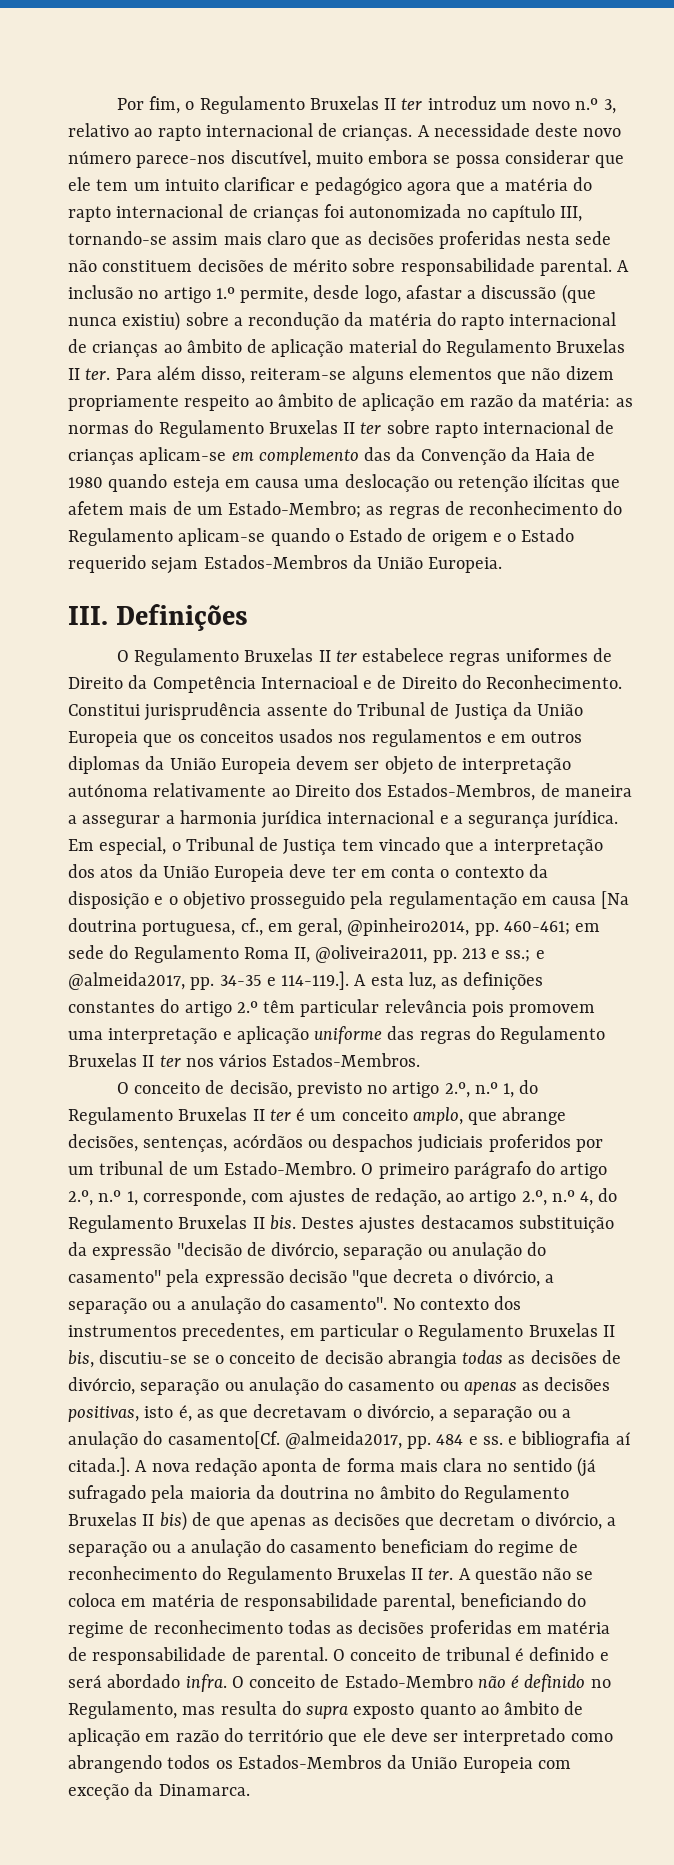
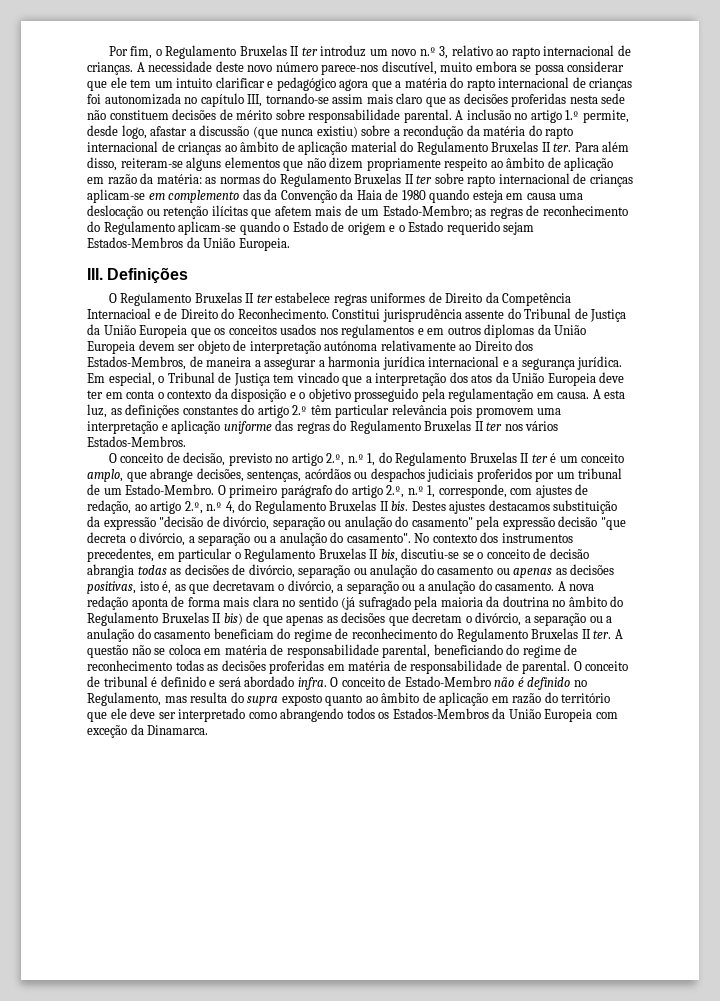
- Em especial, o Tribunal de Justiça tem vincado que a interpretação dos atos da União Europeia deve ter em conta o contexto da disposição e o objetivo prosseguido pela regulamentação em causa [Na doutrina portuguesa, cf., em geral, @pinheiro2014, pp. 460-461; em sede do Regulamento Roma II, @oliveira2011, pp. 213 e ss.; e @almeida2017, pp. 34-35 e 114-119.]. A esta luz, as definições constantes do artigo 2.º têm particular relevância pois promovem uma interpretação e aplicação uniforme das regras do Regulamento Bruxelas II ter nos vários Estados-Membros.
+ Em especial, o Tribunal de Justiça tem vincado que a interpretação dos atos da União Europeia deve ter em conta o contexto da disposição e o objetivo prosseguido pela regulamentação em causa. A esta luz, as definições constantes do artigo 2.º têm particular relevância pois promovem uma interpretação e aplicação uniforme das regras do Regulamento Bruxelas II ter nos vários Estados-Membros.
- No contexto dos instrumentos precedentes, em particular o Regulamento Bruxelas II bis, discutiu-se se o conceito de decisão abrangia todas as decisões de divórcio, separação ou anulação do casamento ou apenas as decisões positivas, isto é, as que decretavam o divórcio, a separação ou a anulação do casamento[Cf. @almeida2017, pp. 484 e ss. e bibliografia aí citada.]. A nova redação aponta de forma mais clara no sentido (já sufragado pela maioria da doutrina no âmbito do Regulamento Bruxelas II bis) de que apenas as decisões que decretam o divórcio, a separação ou a anulação do casamento beneficiam do regime de reconhecimento do Regulamento Bruxelas II ter.
+ No contexto dos instrumentos precedentes, em particular o Regulamento Bruxelas II bis, discutiu-se se o conceito de decisão abrangia todas as decisões de divórcio, separação ou anulação do casamento ou apenas as decisões positivas, isto é, as que decretavam o divórcio, a separação ou a anulação do casamento. A nova redação aponta de forma mais clara no sentido (já sufragado pela maioria da doutrina no âmbito do Regulamento Bruxelas II bis) de que apenas as decisões que decretam o divórcio, a separação ou a anulação do casamento beneficiam do regime de reconhecimento do Regulamento Bruxelas II ter.

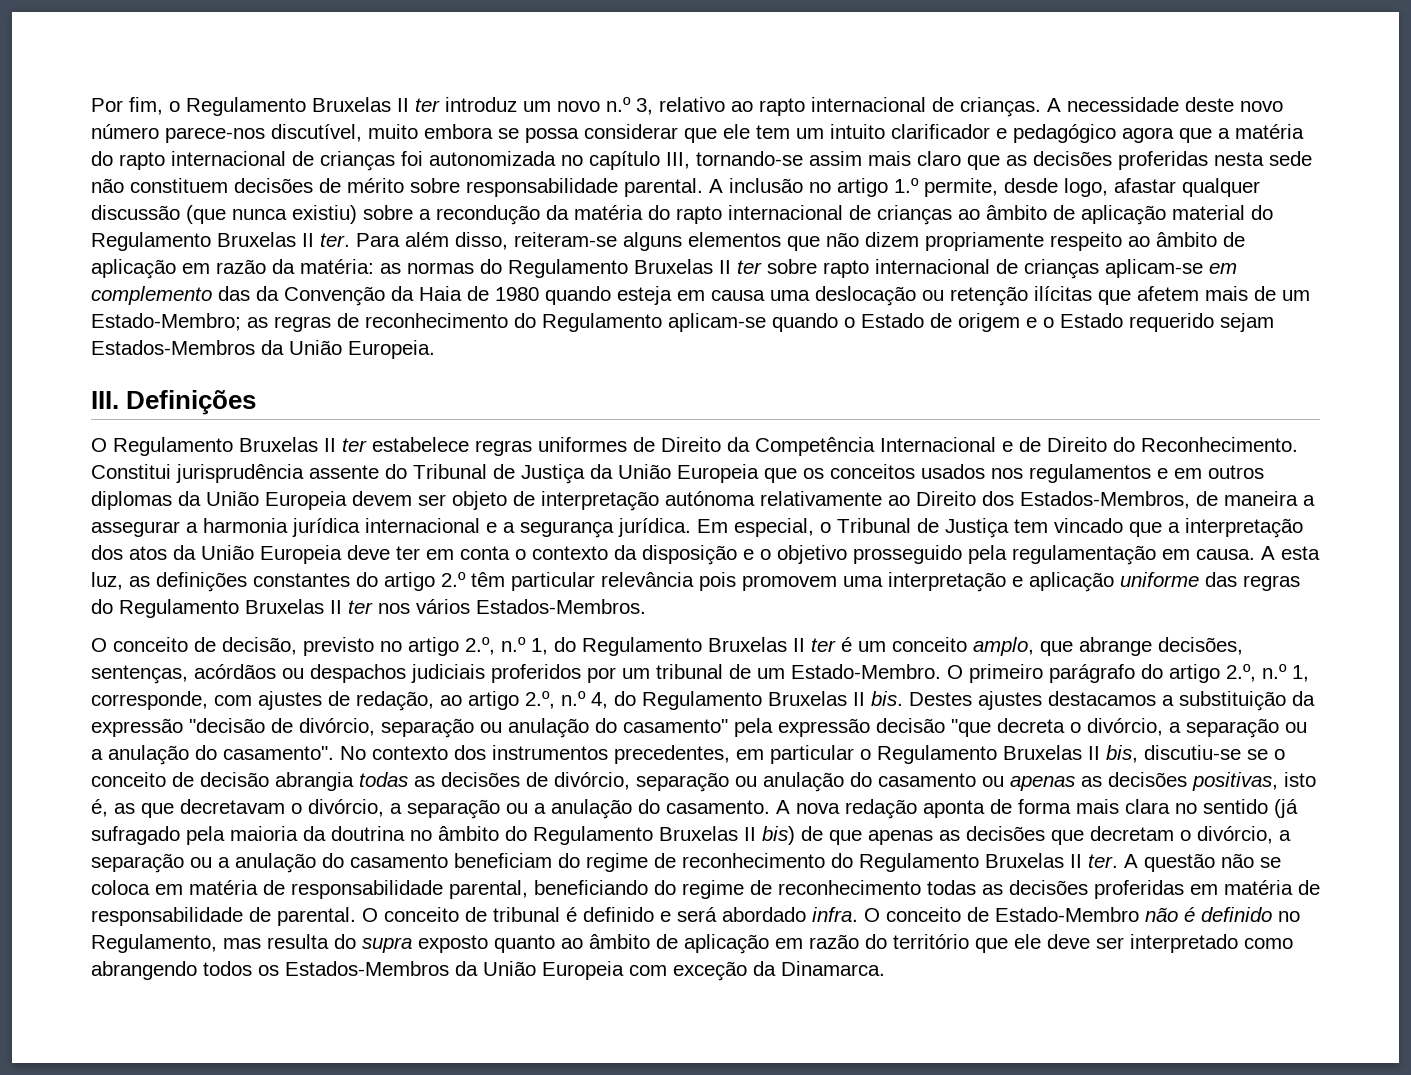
- A necessidade deste novo número parece-nos discutível, muito embora se possa considerar que ele tem um intuito clarificar e pedagógico agora que a matéria do rapto internacional de crianças foi autonomizada no capítulo III, tornando-se assim mais claro que as decisões proferidas nesta sede não constituem decisões de mérito sobre responsabilidade parental.
+ A necessidade deste novo número parece-nos discutível, muito embora se possa considerar que ele tem um intuito clarificador e pedagógico agora que a matéria do rapto internacional de crianças foi autonomizada no capítulo III, tornando-se assim mais claro que as decisões proferidas nesta sede não constituem decisões de mérito sobre responsabilidade parental.
- A inclusão no artigo 1.º permite, desde logo, afastar a discussão (que nunca existiu) sobre a recondução da matéria do rapto internacional de crianças ao âmbito de aplicação material do Regulamento Bruxelas II ter.
+ A inclusão no artigo 1.º permite, desde logo, afastar qualquer discussão (que nunca existiu) sobre a recondução da matéria do rapto internacional de crianças ao âmbito de aplicação material do Regulamento Bruxelas II ter.
- O Regulamento Bruxelas II ter estabelece regras uniformes de Direito da Competência Internacioal e de Direito do Reconhecimento.
+ O Regulamento Bruxelas II ter estabelece regras uniformes de Direito da Competência Internacional e de Direito do Reconhecimento.
- Destes ajustes destacamos substituição da expressão "decisão de divórcio, separação ou anulação do casamento" pela expressão decisão "que decreta o divórcio, a separação ou a anulação do casamento".
+ Destes ajustes destacamos a substituição da expressão "decisão de divórcio, separação ou anulação do casamento" pela expressão decisão "que decreta o divórcio, a separação ou a anulação do casamento".

